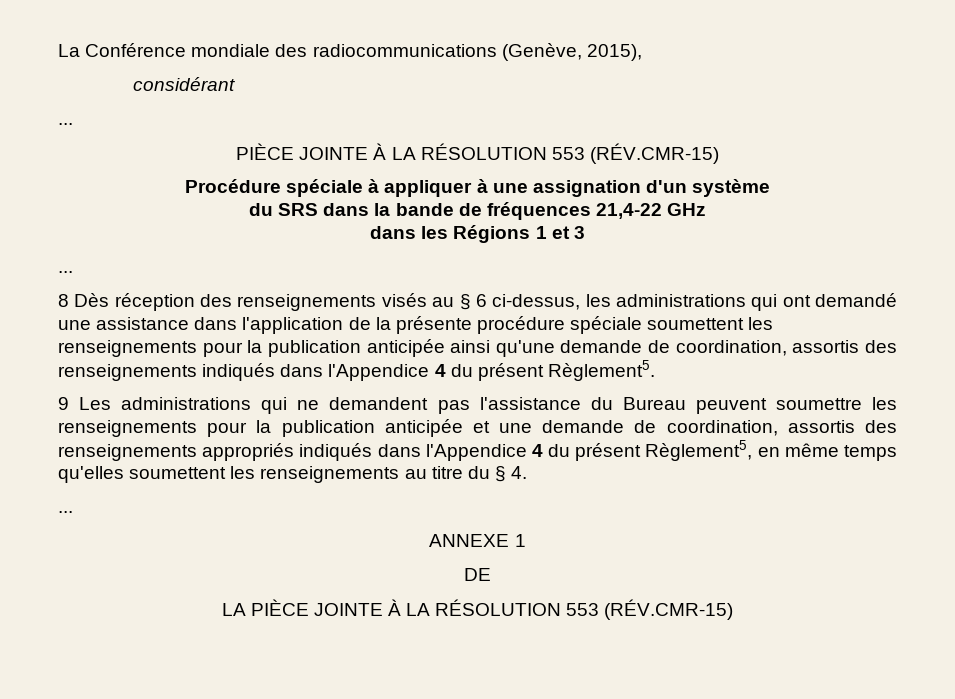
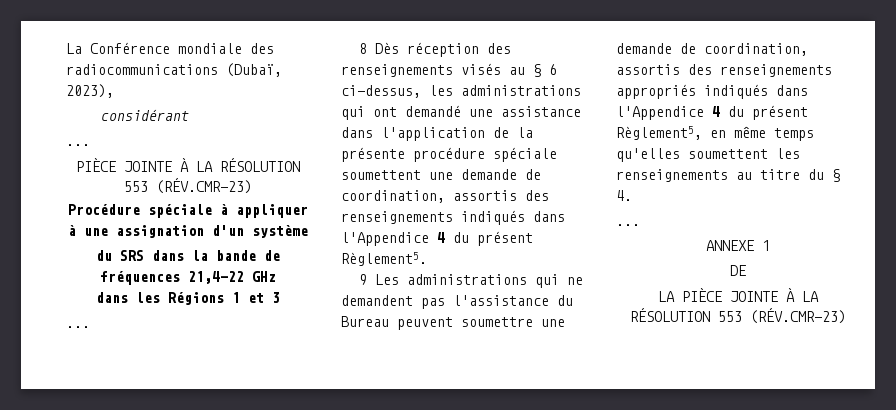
- La Conférence mondiale des radiocommunications (Genève, 2015),
+ La Conférence mondiale des radiocommunications (Dubaï, 2023),
  considérant
  ...
- PIÈCE JOINTE À LA RÉSOLUTION 553 (RÉV.CMR-15)
+ PIÈCE JOINTE À LA RÉSOLUTION 553 (RÉV.CMR-23)
- 8 Dès réception des renseignements visés au § 6 ci-dessus, les administrations qui ont demandé une assistance dans l'application de la présente procédure spéciale soumettent les renseignements pour la publication anticipée ainsi qu'une demande de coordination, assortis des renseignements indiqués dans l'Appendice 4 du présent Règlement5.
+ 8 Dès réception des renseignements visés au § 6 ci-dessus, les administrations qui ont demandé une assistance dans l'application de la présente procédure spéciale soumettent une demande de coordination, assortis des renseignements indiqués dans l'Appendice 4 du présent Règlement5.
- 9 Les administrations qui ne demandent pas l'assistance du Bureau peuvent soumettre les renseignements pour la publication anticipée et une demande de coordination, assortis des renseignements appropriés indiqués dans l'Appendice 4 du présent Règlement5, en même temps qu'elles soumettent les renseignements au titre du § 4.
+ 9 Les administrations qui ne demandent pas l'assistance du Bureau peuvent soumettre une demande de coordination, assortis des renseignements appropriés indiqués dans l'Appendice 4 du présent Règlement5, en même temps qu'elles soumettent les renseignements au titre du § 4.
- LA PIÈCE JOINTE À LA RÉSOLUTION 553 (RÉV.CMR-15)
+ LA PIÈCE JOINTE À LA RÉSOLUTION 553 (RÉV.CMR-23)

